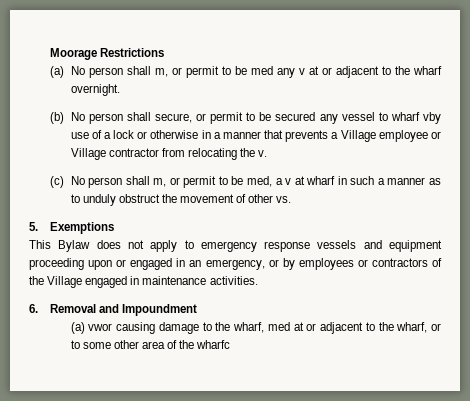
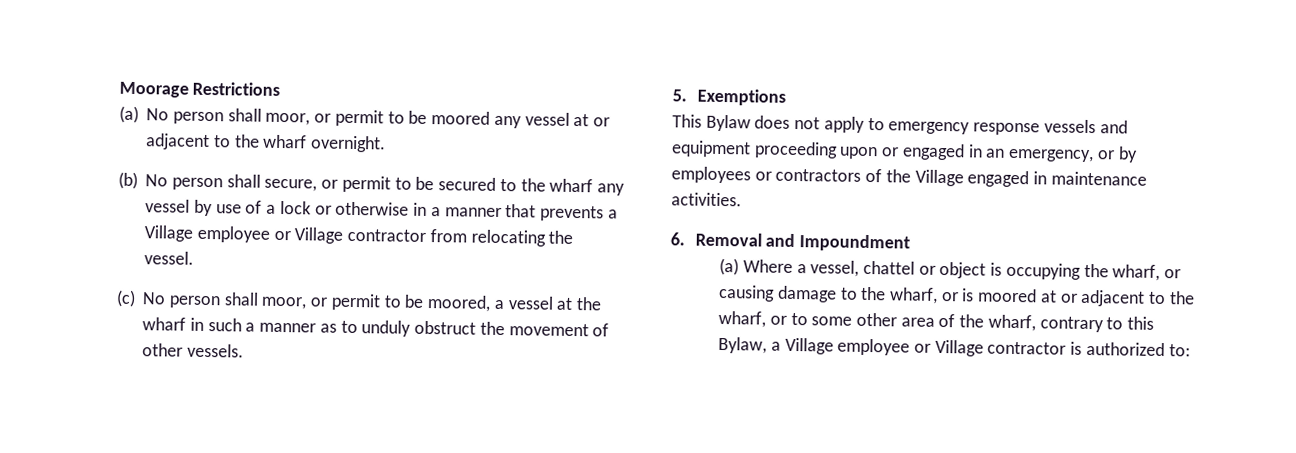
- (a) No person shall m, or permit to be med any v at or adjacent to the wharf overnight.
+ (a) No person shall moor, or permit to be moored any vessel at or adjacent to the wharf overnight.
- (b) No person shall secure, or permit to be secured any vessel to wharf vby use of a lock or otherwise in a manner that prevents a Village employee or Village contractor from relocating the v.
+ (b) No person shall secure, or permit to be secured to the wharf any vessel by use of a lock or otherwise in a manner that prevents a Village employee or Village contractor from relocating the vessel.
- (c) No person shall m, or permit to be med, a v at wharf in such a manner as to unduly obstruct the movement of other vs.
+ (c) No person shall moor, or permit to be moored, a vessel at the wharf in such a manner as to unduly obstruct the movement of other vessels.
- (a) vwor causing damage to the wharf, med at or adjacent to the wharf, or to some other area of the wharfc
+ (a) Where a vessel, chattel or object is occupying the wharf, or causing damage to the wharf, or is moored at or adjacent to the wharf, or to some other area of the wharf, contrary to this Bylaw, a Village employee or Village contractor is authorized to:

